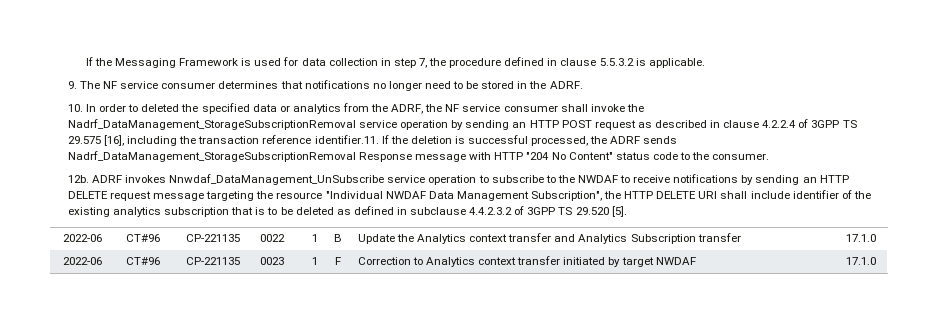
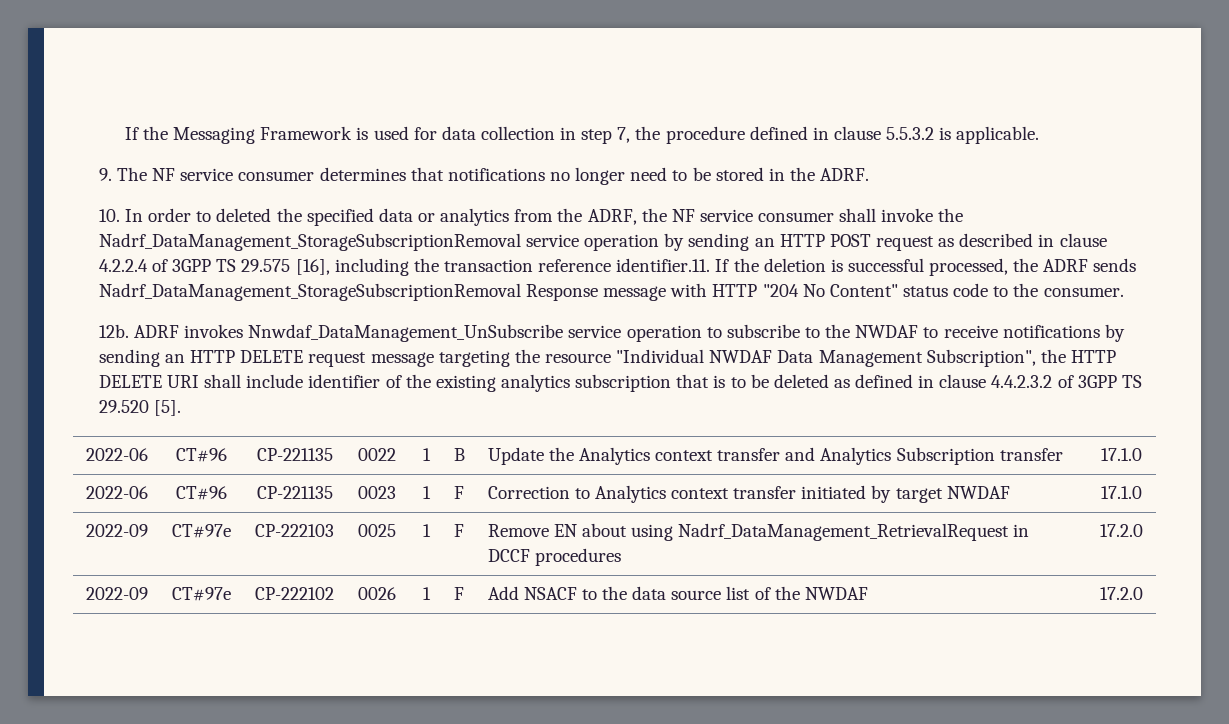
- ADRF invokes Nnwdaf_DataManagement_UnSubscribe service operation to subscribe to the NWDAF to receive notifications by sending an HTTP DELETE request message targeting the resource "Individual NWDAF Data Management Subscription", the HTTP DELETE URI shall include identifier of the existing analytics subscription that is to be deleted as defined in subclause 4.4.2.3.2 of 3GPP TS 29.520 [5].
+ ADRF invokes Nnwdaf_DataManagement_UnSubscribe service operation to subscribe to the NWDAF to receive notifications by sending an HTTP DELETE request message targeting the resource "Individual NWDAF Data Management Subscription", the HTTP DELETE URI shall include identifier of the existing analytics subscription that is to be deleted as defined in clause 4.4.2.3.2 of 3GPP TS 29.520 [5].
+ 2022-09 | CT#97e | CP-222103 | 0025 | 1 | F | Remove EN about using Nadrf_DataManagement_RetrievalRequest in DCCF procedures | 17.2.0
+ 2022-09 | CT#97e | CP-222102 | 0026 | 1 | F | Add NSACF to the data source list of the NWDAF | 17.2.0

